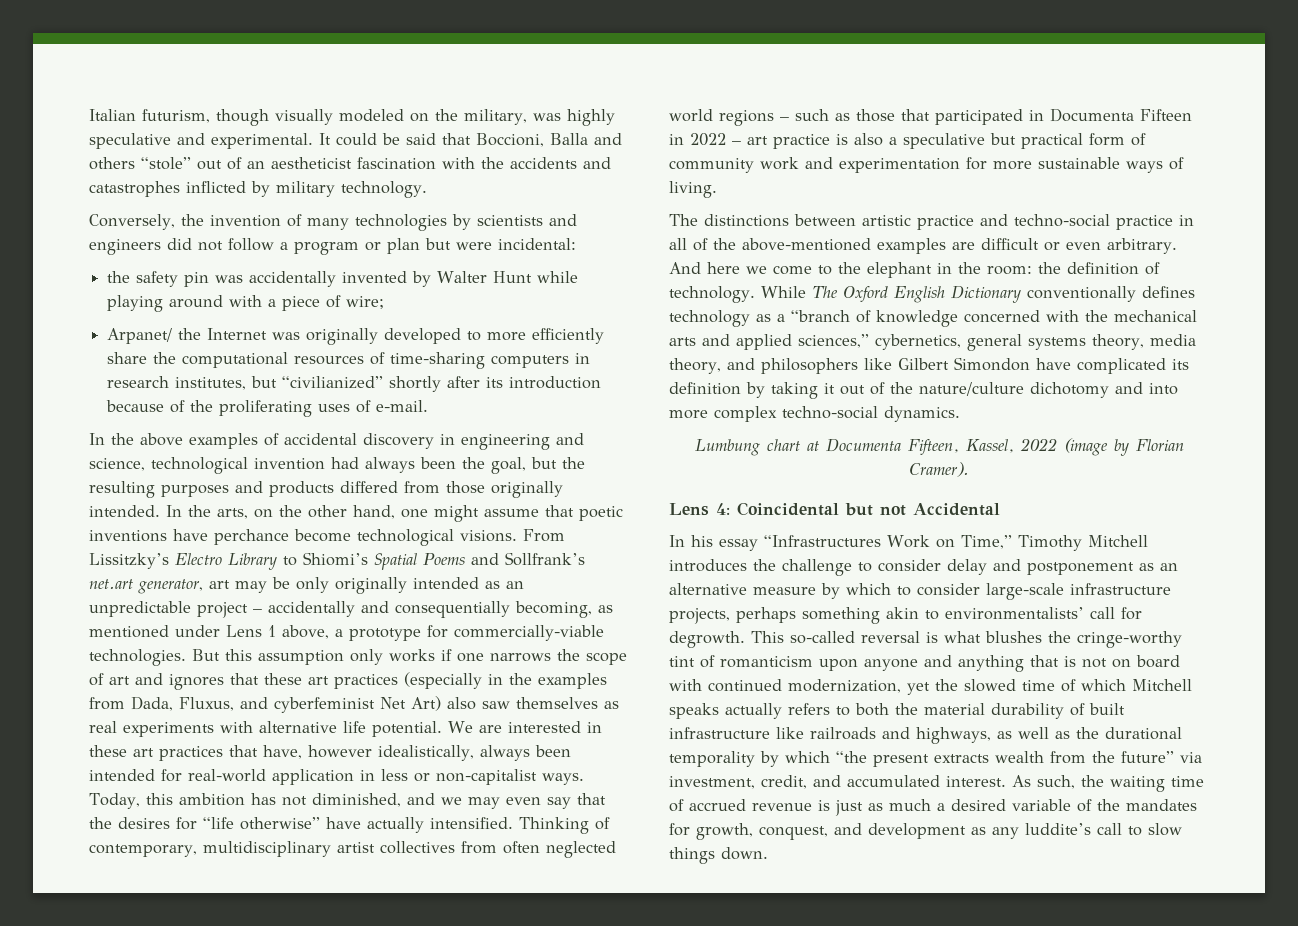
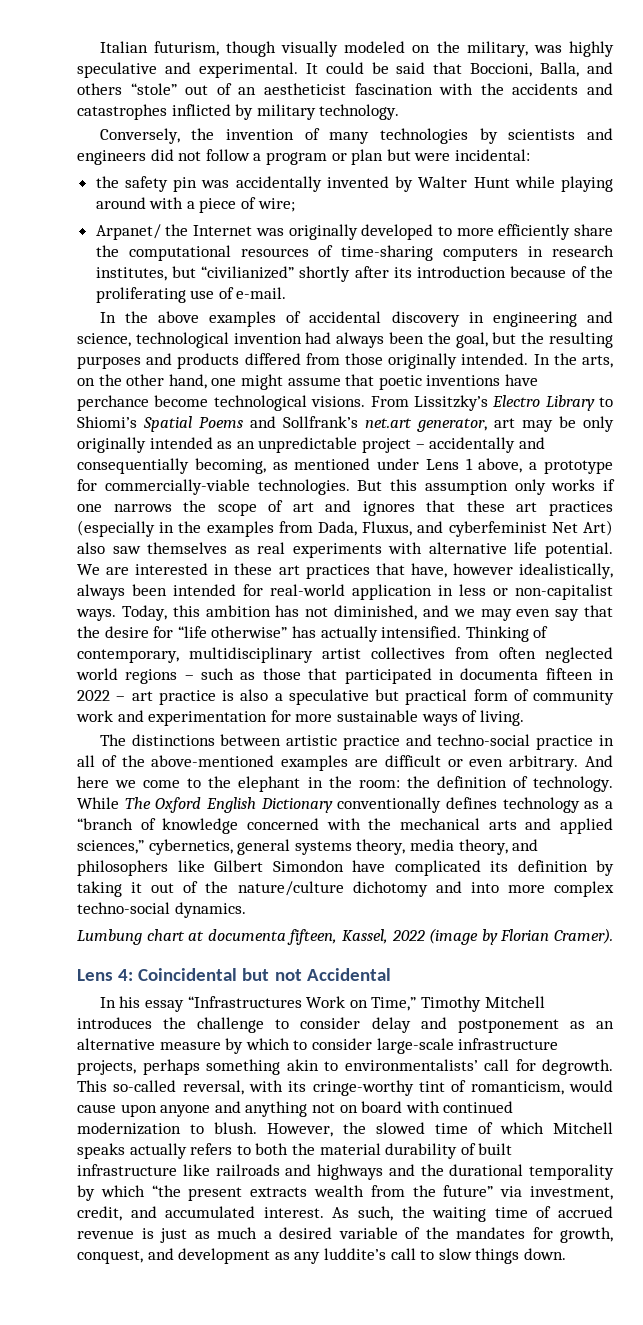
- It could be said that Boccioni, Balla and others “stole” out of an aestheticist fascination with the accidents and catastrophes inflicted by military technology.
+ It could be said that Boccioni, Balla, and others “stole” out of an aestheticist fascination with the accidents and catastrophes inflicted by military technology.
- Arpanet/ the Internet was originally developed to more efficiently share the computational resources of time-sharing computers in research institutes, but “civilianized” shortly after its introduction because of the proliferating uses of e-mail.
+ Arpanet/ the Internet was originally developed to more efficiently share the computational resources of time-sharing computers in research institutes, but “civilianized” shortly after its introduction because of the proliferating use of e-mail.
- Today, this ambition has not diminished, and we may even say that the desires for “life otherwise” have actually intensified.
+ Today, this ambition has not diminished, and we may even say that the desire for “life otherwise” has actually intensified.
- Thinking of contemporary, multidisciplinary artist collectives from often neglected world regions – such as those that participated in Documenta Fifteen in 2022 – art practice is also a speculative but practical form of community work and experimentation for more sustainable ways of living.
+ Thinking of contemporary, multidisciplinary artist collectives from often neglected world regions – such as those that participated in documenta fifteen in 2022 – art practice is also a speculative but practical form of community work and experimentation for more sustainable ways of living.
- Lumbung chart at Documenta Fifteen, Kassel, 2022 (image by Florian Cramer).
+ Lumbung chart at documenta fifteen, Kassel, 2022 (image by Florian Cramer).
- This so-called reversal is what blushes the cringe-worthy tint of romanticism upon anyone and anything that is not on board with continued modernization, yet the slowed time of which Mitchell speaks actually refers to both the material durability of built infrastructure like railroads and highways, as well as the durational temporality by which “the present extracts wealth from the future” via investment, credit, and accumulated interest.
+ This so-called reversal, with its cringe-worthy tint of romanticism, would cause upon anyone and anything not on board with continued modernization to blush. However, the slowed time of which Mitchell speaks actually refers to both the material durability of built infrastructure like railroads and highways and the durational temporality by which “the present extracts wealth from the future” via investment, credit, and accumulated interest.

